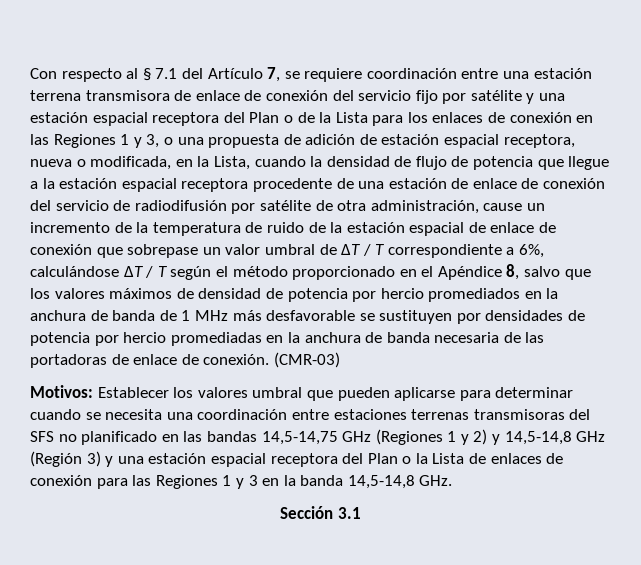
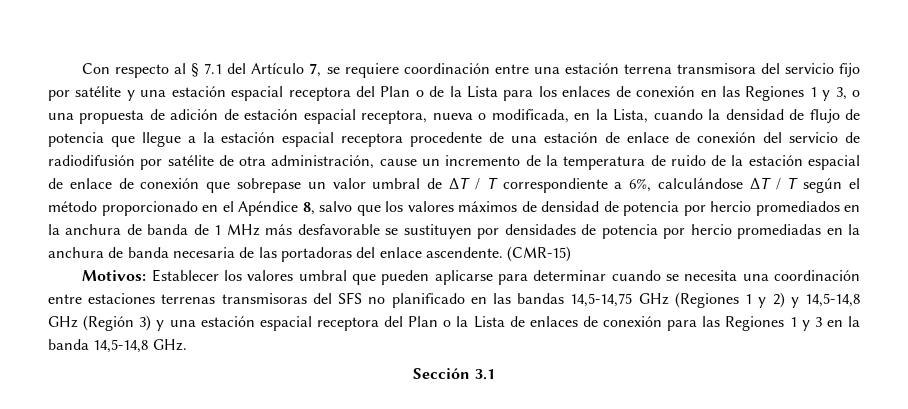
- Con respecto al § 7.1 del Artículo 7, se requiere coordinación entre una estación terrena transmisora de enlace de conexión del servicio fijo por satélite y una estación espacial receptora del Plan o de la Lista para los enlaces de conexión en las Regiones 1 y 3, o una propuesta de adición de estación espacial receptora, nueva o modificada, en la Lista, cuando la densidad de flujo de potencia que llegue a la estación espacial receptora procedente de una estación de enlace de conexión del servicio de radiodifusión por satélite de otra administración, cause un incremento de la temperatura de ruido de la estación espacial de enlace de conexión que sobrepase un valor umbral de ΔT / T correspondiente a 6%, calculándose ΔT / T según el método proporcionado en el Apéndice 8, salvo que los valores máximos de densidad de potencia por hercio promediados en la anchura de banda de 1 MHz más desfavorable se sustituyen por densidades de potencia por hercio promediadas en la anchura de banda necesaria de las portadoras de enlace de conexión. (CMR-03)
+ Con respecto al § 7.1 del Artículo 7, se requiere coordinación entre una estación terrena transmisora del servicio fijo por satélite y una estación espacial receptora del Plan o de la Lista para los enlaces de conexión en las Regiones 1 y 3, o una propuesta de adición de estación espacial receptora, nueva o modificada, en la Lista, cuando la densidad de flujo de potencia que llegue a la estación espacial receptora procedente de una estación de enlace de conexión del servicio de radiodifusión por satélite de otra administración, cause un incremento de la temperatura de ruido de la estación espacial de enlace de conexión que sobrepase un valor umbral de ΔT / T correspondiente a 6%, calculándose ΔT / T según el método proporcionado en el Apéndice 8, salvo que los valores máximos de densidad de potencia por hercio promediados en la anchura de banda de 1 MHz más desfavorable se sustituyen por densidades de potencia por hercio promediadas en la anchura de banda necesaria de las portadoras del enlace ascendente. (CMR-15)

